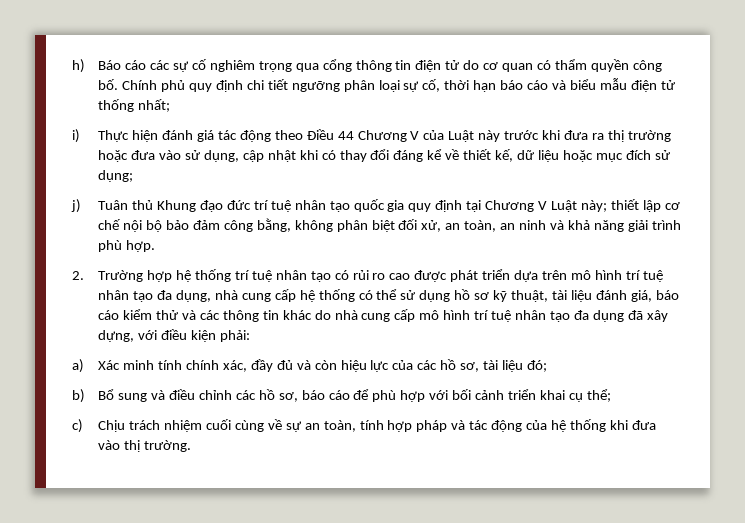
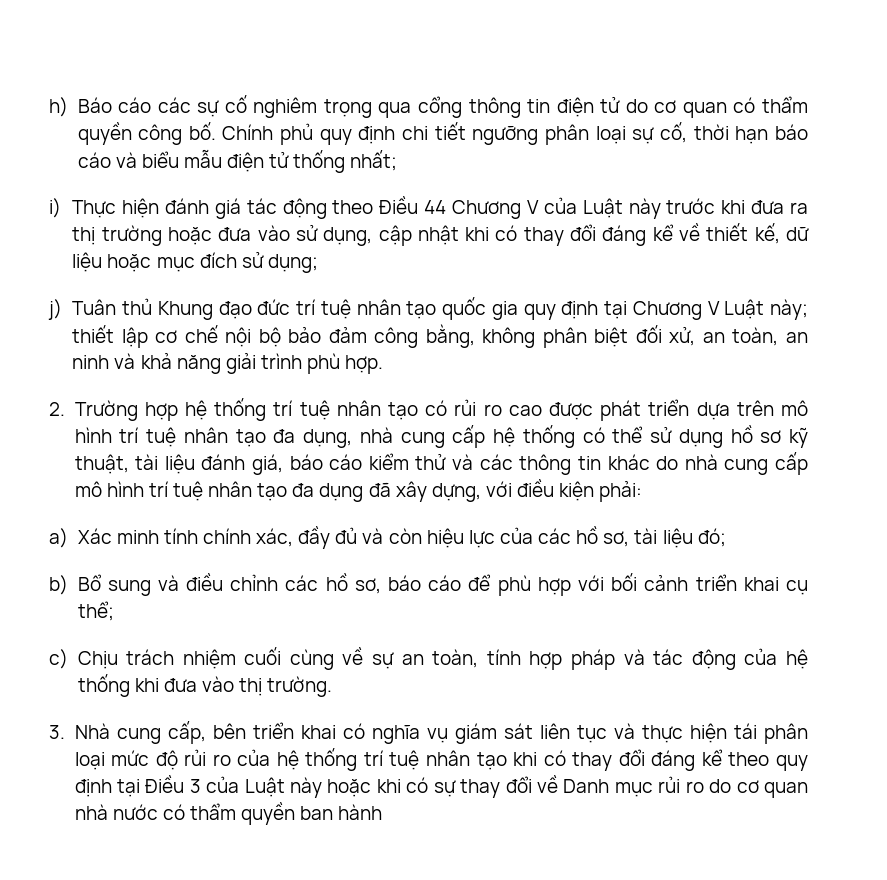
+ 3. Nhà cung cấp, bên triển khai có nghĩa vụ giám sát liên tục và thực hiện tái phân loại mức độ rủi ro của hệ thống trí tuệ nhân tạo khi có thay đổi đáng kể theo quy định tại Điều 3 của Luật này hoặc khi có sự thay đổi về Danh mục rủi ro do cơ quan nhà nước có thẩm quyền ban hành

